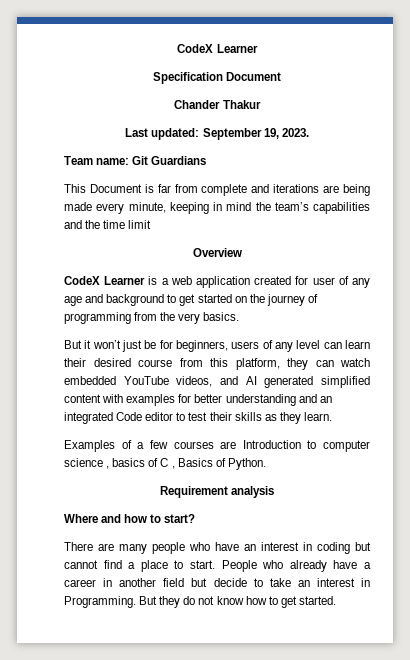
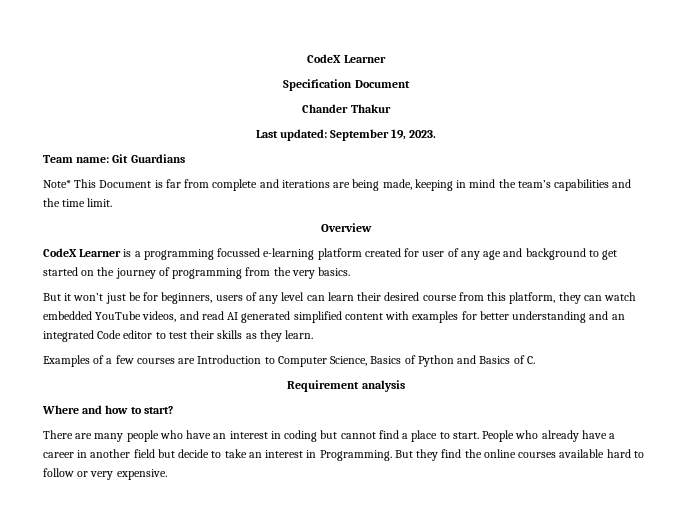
- This Document is far from complete and iterations are being made every minute, keeping in mind the team’s capabilities and the time limit
+ Note* This Document is far from complete and iterations are being made, keeping in mind the team’s capabilities and the time limit.
- CodeX Learner is a web application created for user of any age and background to get started on the journey of programming from the very basics.
+ CodeX Learner is a programming focussed e-learning platform created for user of any age and background to get started on the journey of programming from the very basics.
- But it won’t just be for beginners, users of any level can learn their desired course from this platform, they can watch embedded YouTube videos, and AI generated simplified content with examples for better understanding and an integrated Code editor to test their skills as they learn.
+ But it won’t just be for beginners, users of any level can learn their desired course from this platform, they can watch embedded YouTube videos, and read AI generated simplified content with examples for better understanding and an integrated Code editor to test their skills as they learn.
- Examples of a few courses are Introduction to computer science , basics of C , Basics of Python.
+ Examples of a few courses are Introduction to Computer Science, Basics of Python and Basics of C.
- But they do not know how to get started.
+ But they find the online courses available hard to follow or very expensive.

